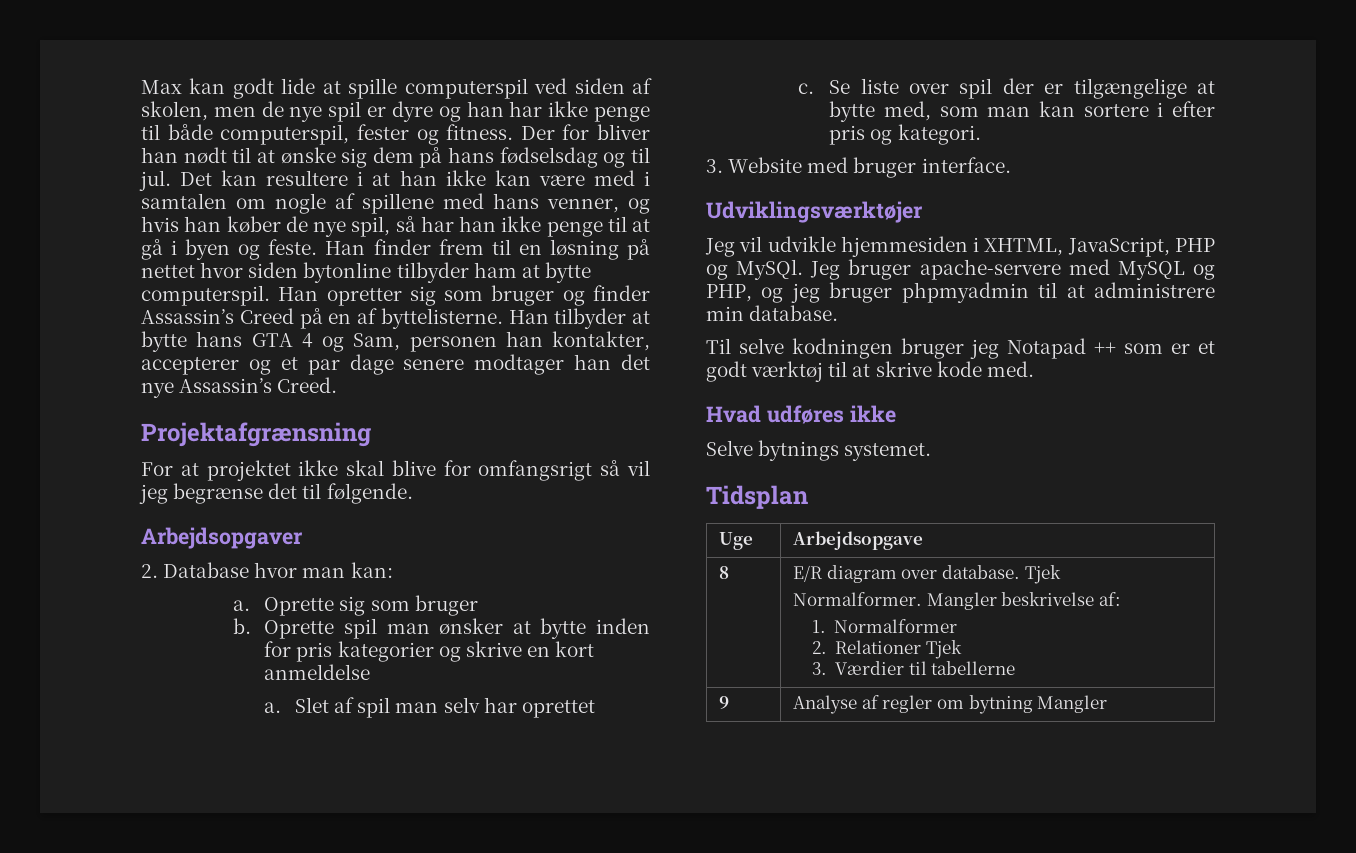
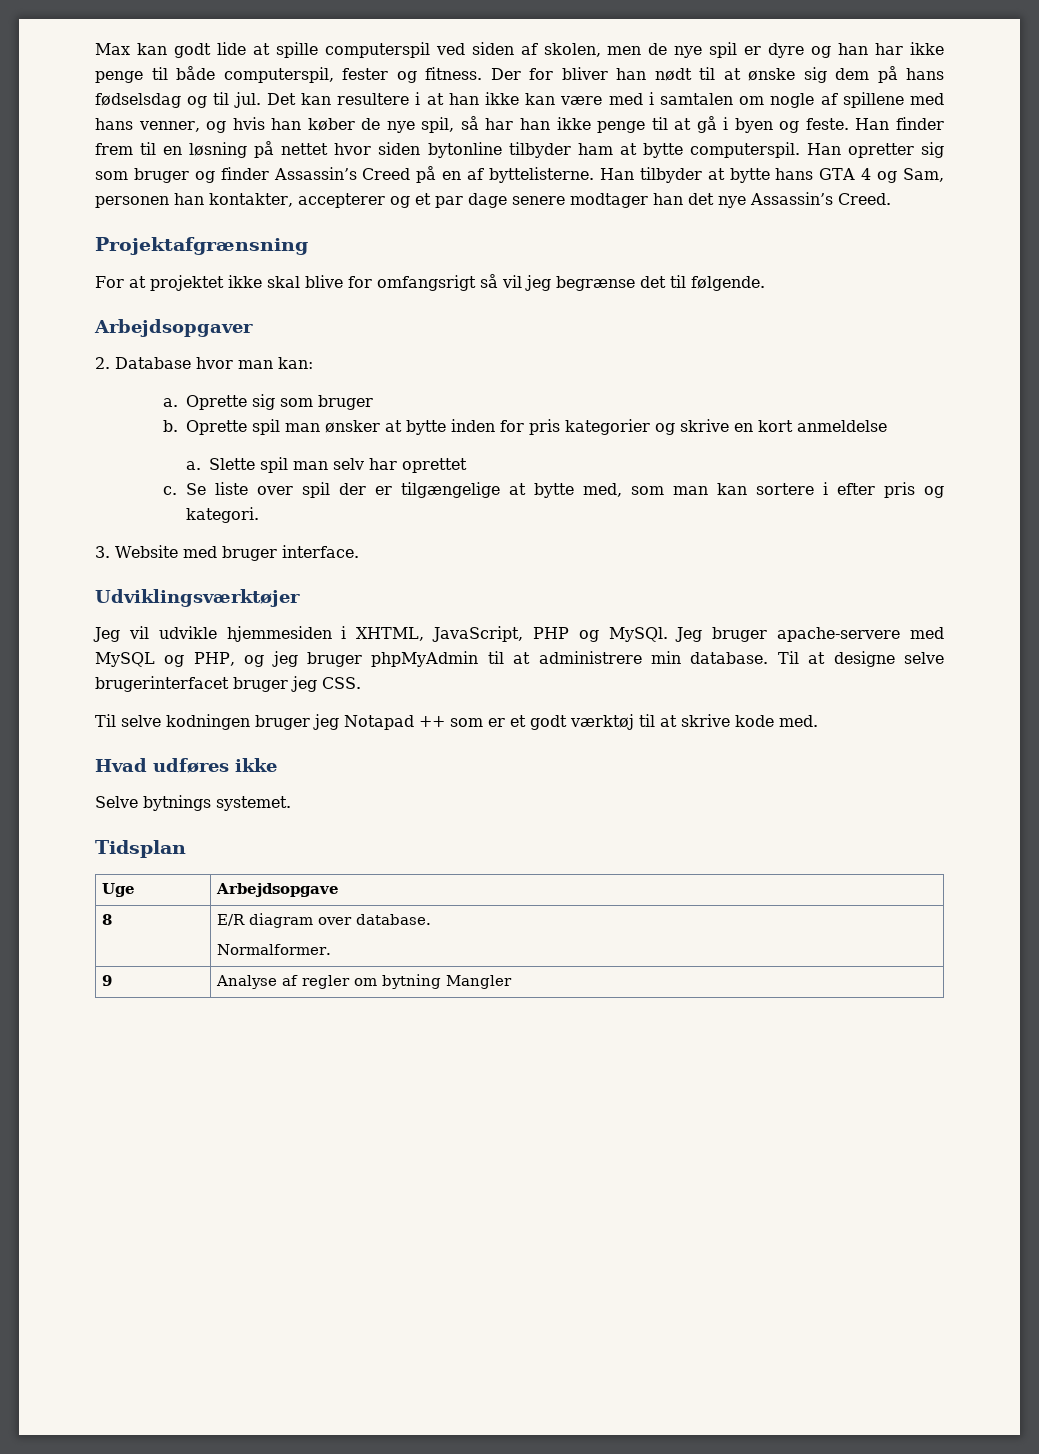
- Slet af spil man selv har oprettet
+ Slette spil man selv har oprettet
- Jeg bruger apache-servere med MySQL og PHP, og jeg bruger phpmyadmin til at administrere min database.
+ Jeg bruger apache-servere med MySQL og PHP, og jeg bruger phpMyAdmin til at administrere min database. Til at designe selve brugerinterfacet bruger jeg CSS.
- 8 | E/R diagram over database. Tjek
- Normalformer. Mangler beskrivelse af:
- 1. Normalformer
- 2. Relationer Tjek
- 3. Værdier til tabellerne
+ 8 | E/R diagram over database.
+ Normalformer.

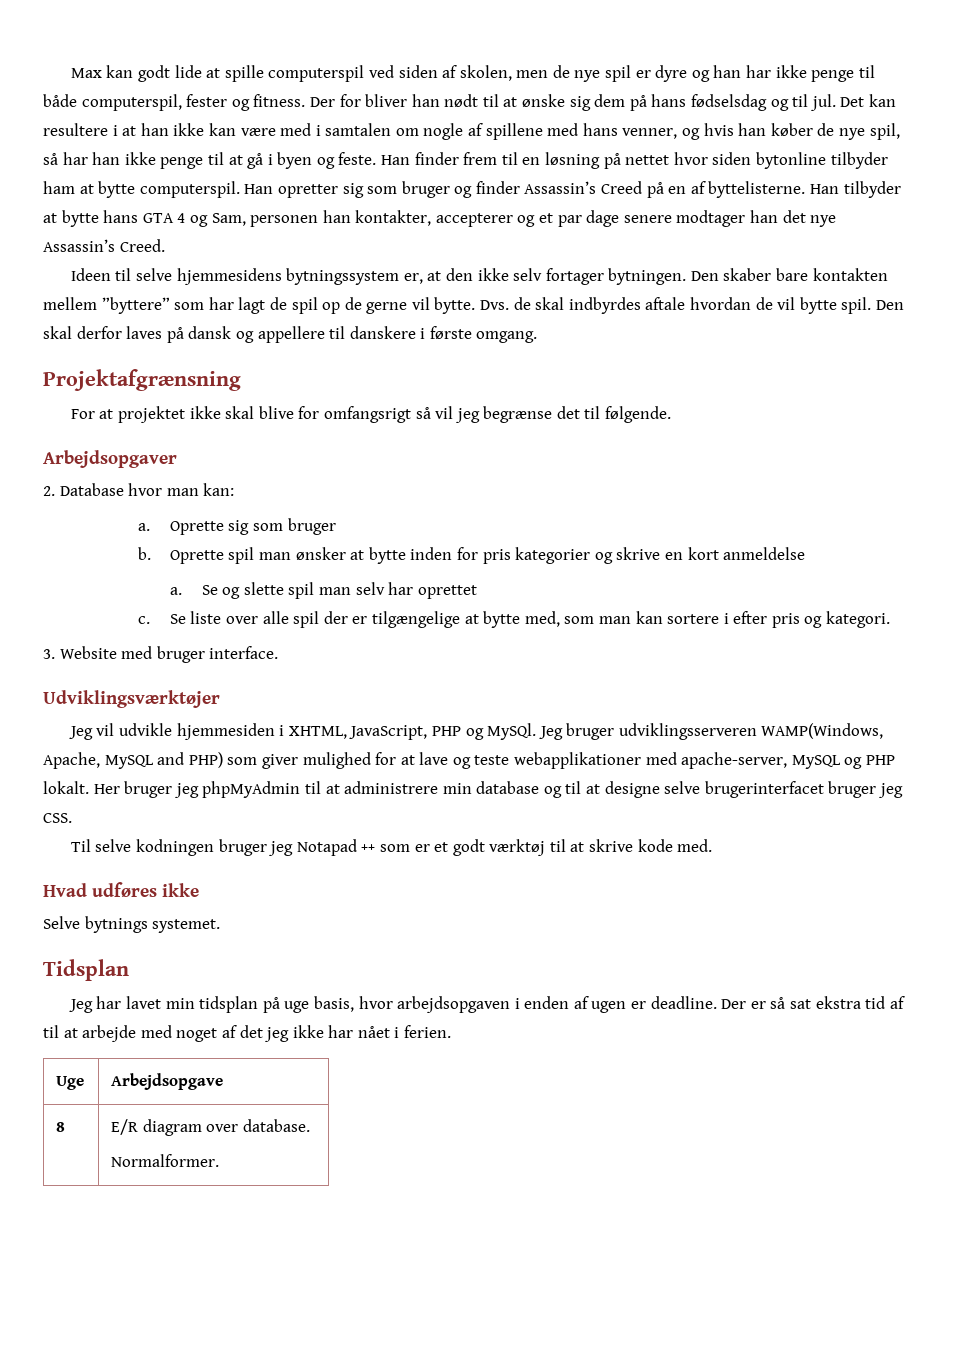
+ Ideen til selve hjemmesidens bytningssystem er, at den ikke selv fortager bytningen. Den skaber bare kontakten mellem ”byttere” som har lagt de spil op de gerne vil bytte. Dvs. de skal indbyrdes aftale hvordan de vil bytte spil. Den skal derfor laves på dansk og appellere til danskere i første omgang.
- Slette spil man selv har oprettet
+ Se og slette spil man selv har oprettet
- Se liste over spil der er tilgængelige at bytte med, som man kan sortere i efter pris og kategori.
+ Se liste over alle spil der er tilgængelige at bytte med, som man kan sortere i efter pris og kategori.
- Jeg bruger apache-servere med MySQL og PHP, og jeg bruger phpMyAdmin til at administrere min database. Til at designe selve brugerinterfacet bruger jeg CSS.
+ Jeg bruger udviklingsserveren WAMP(Windows, Apache, MySQL and PHP) som giver mulighed for at lave og teste webapplikationer med apache-server, MySQL og PHP lokalt. Her bruger jeg phpMyAdmin til at administrere min database og til at designe selve brugerinterfacet bruger jeg CSS.
+ Jeg har lavet min tidsplan på uge basis, hvor arbejdsopgaven i enden af ugen er deadline. Der er så sat ekstra tid af til at arbejde med noget af det jeg ikke har nået i ferien.
- 9 | Analyse af regler om bytning Mangler

